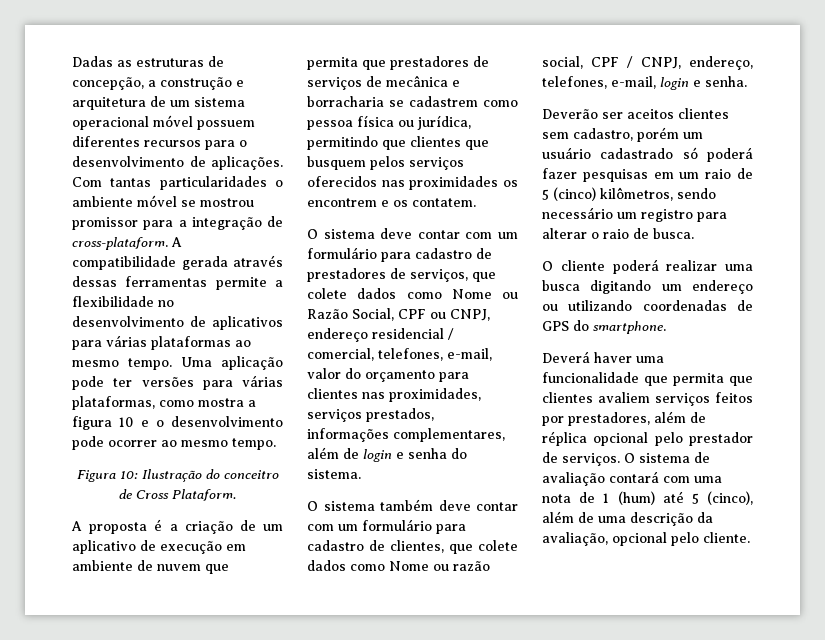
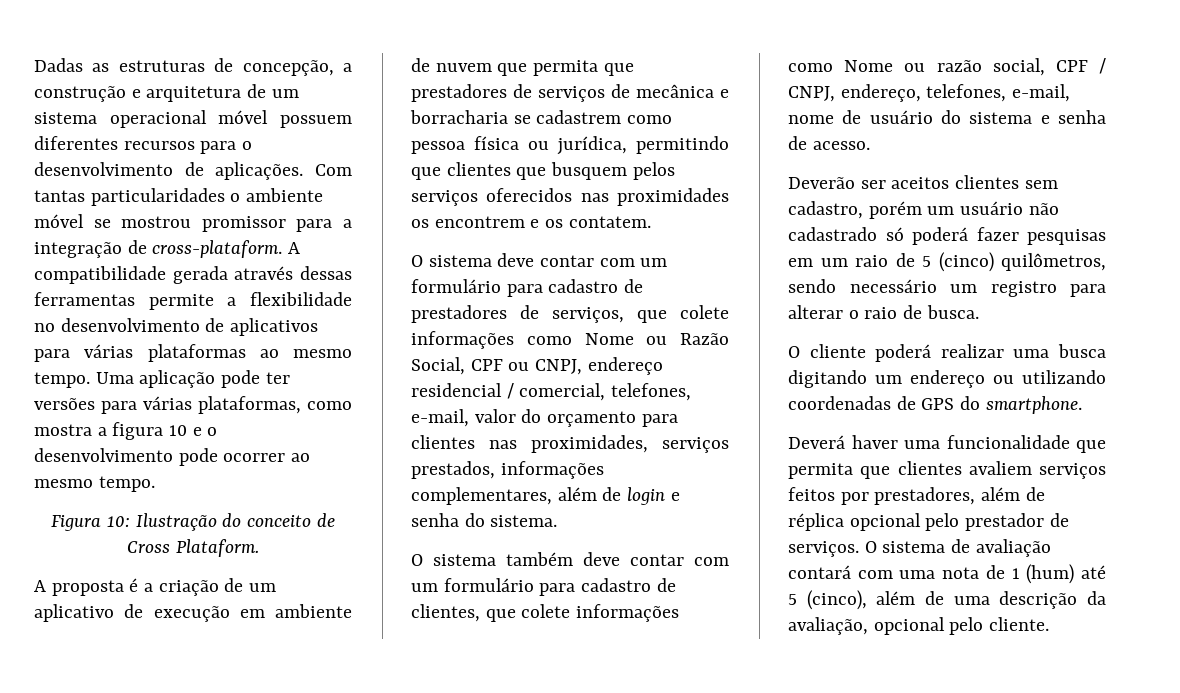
- Figura 10: Ilustração do conceitro de Cross Plataform.
+ Figura 10: Ilustração do conceito de Cross Plataform.
- O sistema deve contar com um formulário para cadastro de prestadores de serviços, que colete dados como Nome ou Razão Social, CPF ou CNPJ, endereço residencial / comercial, telefones, e-mail, valor do orçamento para clientes nas proximidades, serviços prestados, informações complementares, além de login e senha do sistema.
+ O sistema deve contar com um formulário para cadastro de prestadores de serviços, que colete informações como Nome ou Razão Social, CPF ou CNPJ, endereço residencial / comercial, telefones, e-mail, valor do orçamento para clientes nas proximidades, serviços prestados, informações complementares, além de login e senha do sistema.
- O sistema também deve contar com um formulário para cadastro de clientes, que colete dados como Nome ou razão social, CPF / CNPJ, endereço, telefones, e-mail, login e senha.
+ O sistema também deve contar com um formulário para cadastro de clientes, que colete informações como Nome ou razão social, CPF / CNPJ, endereço, telefones, e-mail, nome de usuário do sistema e senha de acesso.
- Deverão ser aceitos clientes sem cadastro, porém um usuário cadastrado só poderá fazer pesquisas em um raio de 5 (cinco) kilômetros, sendo necessário um registro para alterar o raio de busca.
+ Deverão ser aceitos clientes sem cadastro, porém um usuário não cadastrado só poderá fazer pesquisas em um raio de 5 (cinco) quilômetros, sendo necessário um registro para alterar o raio de busca.

